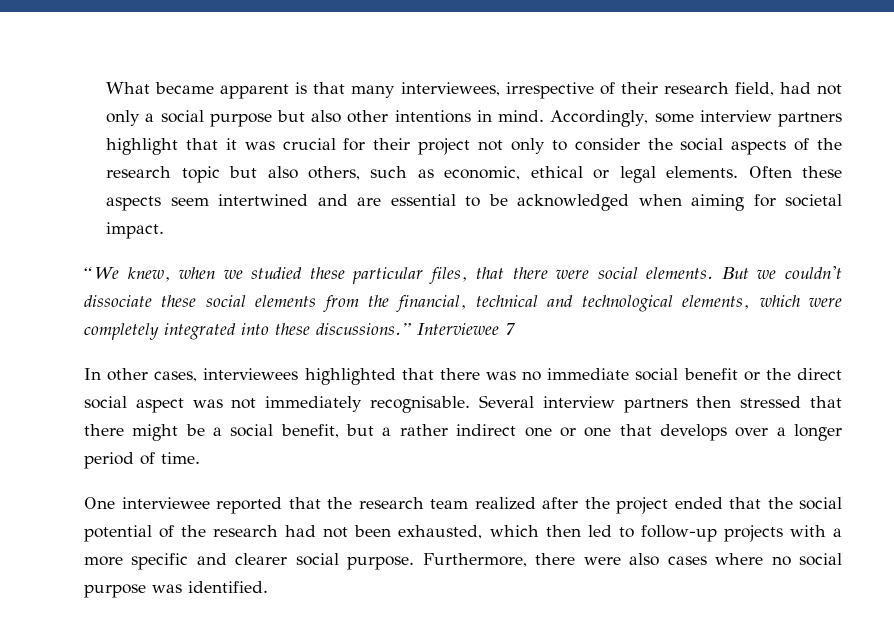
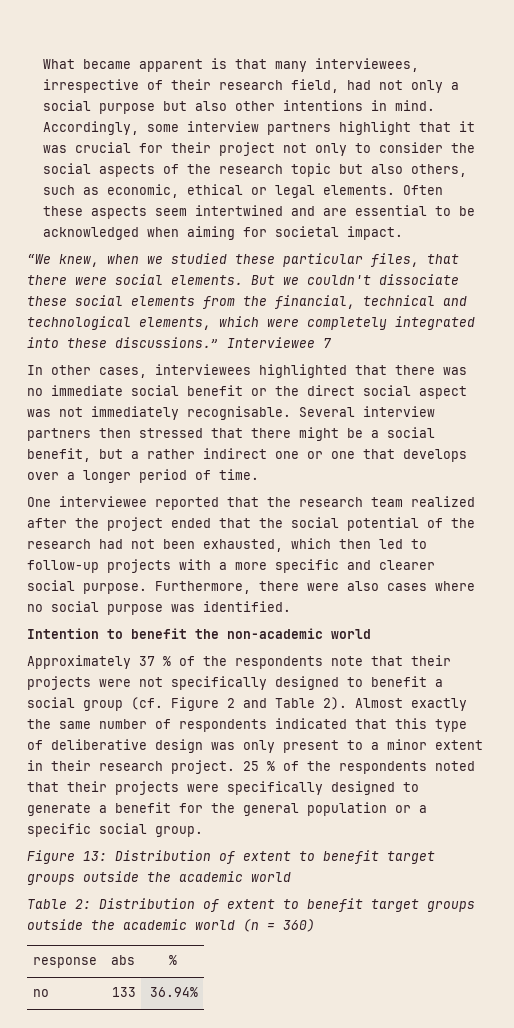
+ Intention to benefit the non-academic world
+ Approximately 37 % of the respondents note that their projects were not specifically designed to benefit a social group (cf. Figure 2 and Table 2). Almost exactly the same number of respondents indicated that this type of deliberative design was only present to a minor extent in their research project. 25 % of the respondents noted that their projects were specifically designed to generate a benefit for the general population or a specific social group.
+ Figure 13: Distribution of extent to benefit target groups outside the academic world
+ Table 2: Distribution of extent to benefit target groups outside the academic world (n = 360)
+ response | abs | %
+ no | 133 | 36.94%

